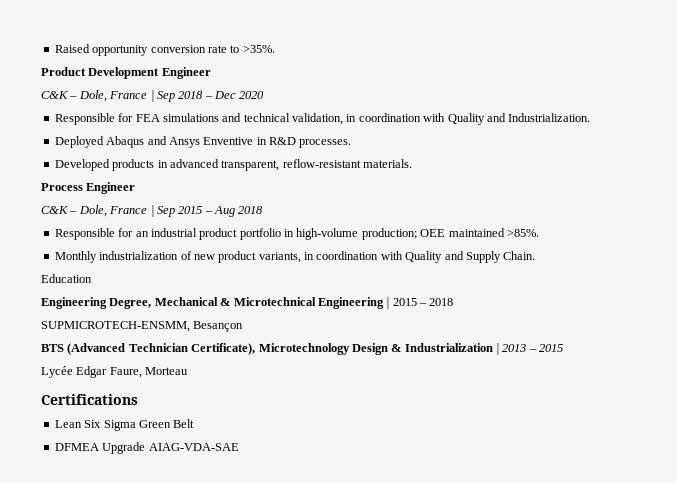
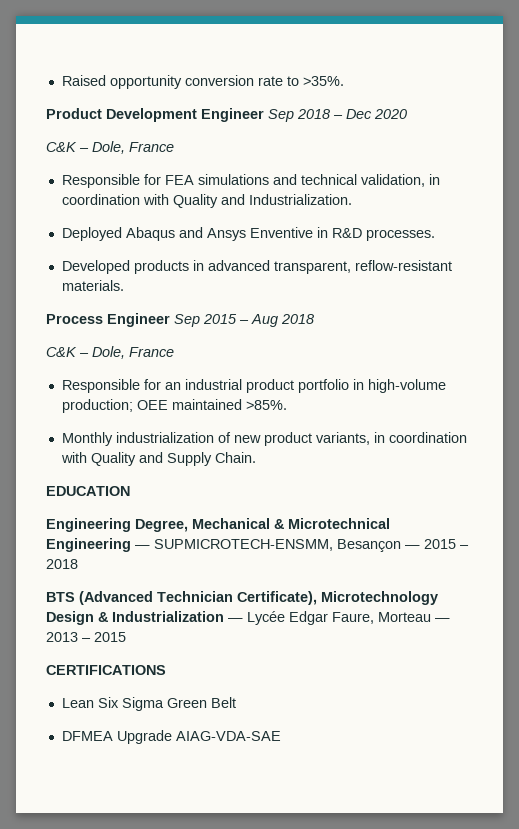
- Product Development Engineer
- C&K – Dole, France | Sep 2018 – Dec 2020
+ Product Development Engineer Sep 2018 – Dec 2020
+ C&K – Dole, France
- Process Engineer
- C&K – Dole, France | Sep 2015 – Aug 2018
+ Process Engineer Sep 2015 – Aug 2018
+ C&K – Dole, France
- Education
+ EDUCATION
- Engineering Degree, Mechanical & Microtechnical Engineering | 2015 – 2018
+ Engineering Degree, Mechanical & Microtechnical Engineering — SUPMICROTECH-ENSMM, Besançon — 2015 – 2018
- SUPMICROTECH-ENSMM, Besançon
- BTS (Advanced Technician Certificate), Microtechnology Design & Industrialization | 2013 – 2015
- Lycée Edgar Faure, Morteau
- Certifications
+ BTS (Advanced Technician Certificate), Microtechnology Design & Industrialization — Lycée Edgar Faure, Morteau — 2013 – 2015
+ CERTIFICATIONS

